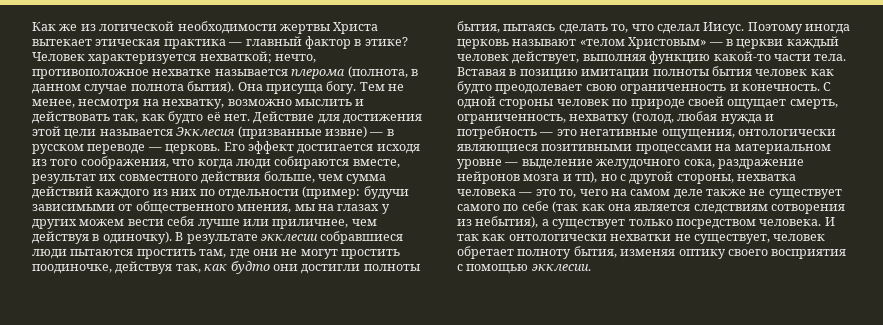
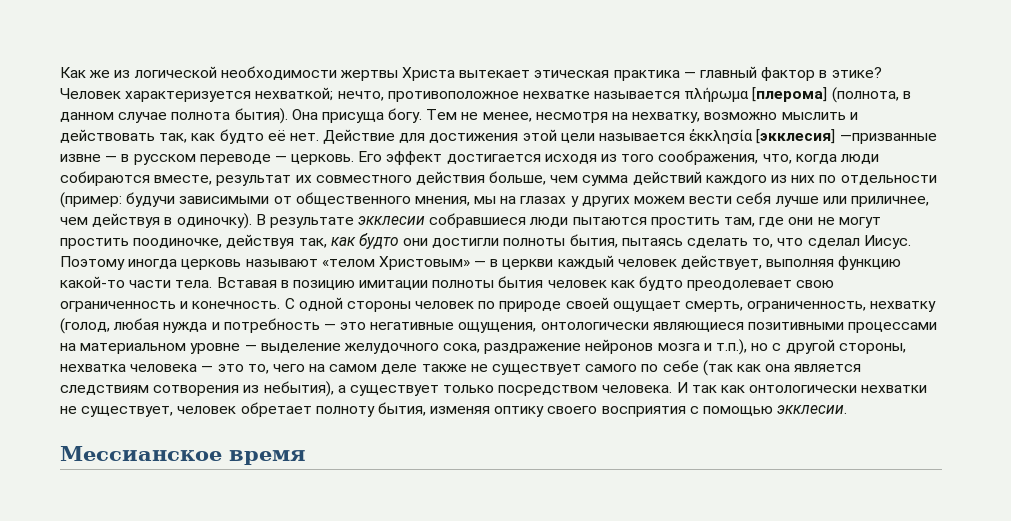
- Человек характеризуется нехваткой; нечто, противоположное нехватке называется плерома (полнота, в данном случае полнота бытия).
+ Человек характеризуется нехваткой; нечто, противоположное нехватке называется πλήρωμα [плерома] (полнота, в данном случае полнота бытия).
- Действие для достижения этой цели называется Экклесия (призванные извне) — в русском переводе — церковь.
+ Действие для достижения этой цели называется ἐκκλησία [экклесия] —призванные извне — в русском переводе — церковь.
- Его эффект достигается исходя из того соображения, что когда люди собираются вместе, результат их совместного действия больше, чем сумма действий каждого из них по отдельности (пример: будучи зависимыми от общественного мнения, мы на глазах у других можем вести себя лучше или приличнее, чем действуя в одиночку).
+ Его эффект достигается исходя из того соображения, что, когда люди собираются вместе, результат их совместного действия больше, чем сумма действий каждого из них по отдельности (пример: будучи зависимыми от общественного мнения, мы на глазах у других можем вести себя лучше или приличнее, чем действуя в одиночку).
- С одной стороны человек по природе своей ощущает смерть, ограниченность, нехватку (голод, любая нужда и потребность — это негативные ощущения, онтологически являющиеся позитивными процессами на материальном уровне — выделение желудочного сока, раздражение нейронов мозга и тп), но с другой стороны, нехватка человека — это то, чего на самом деле также не существует самого по себе (так как она является следствиям сотворения из небытия), а существует только посредством человека.
+ С одной стороны человек по природе своей ощущает смерть, ограниченность, нехватку (голод, любая нужда и потребность — это негативные ощущения, онтологически являющиеся позитивными процессами на материальном уровне — выделение желудочного сока, раздражение нейронов мозга и т.п.), но с другой стороны, нехватка человека — это то, чего на самом деле также не существует самого по себе (так как она является следствиям сотворения из небытия), а существует только посредством человека.
+ Мессианское время

